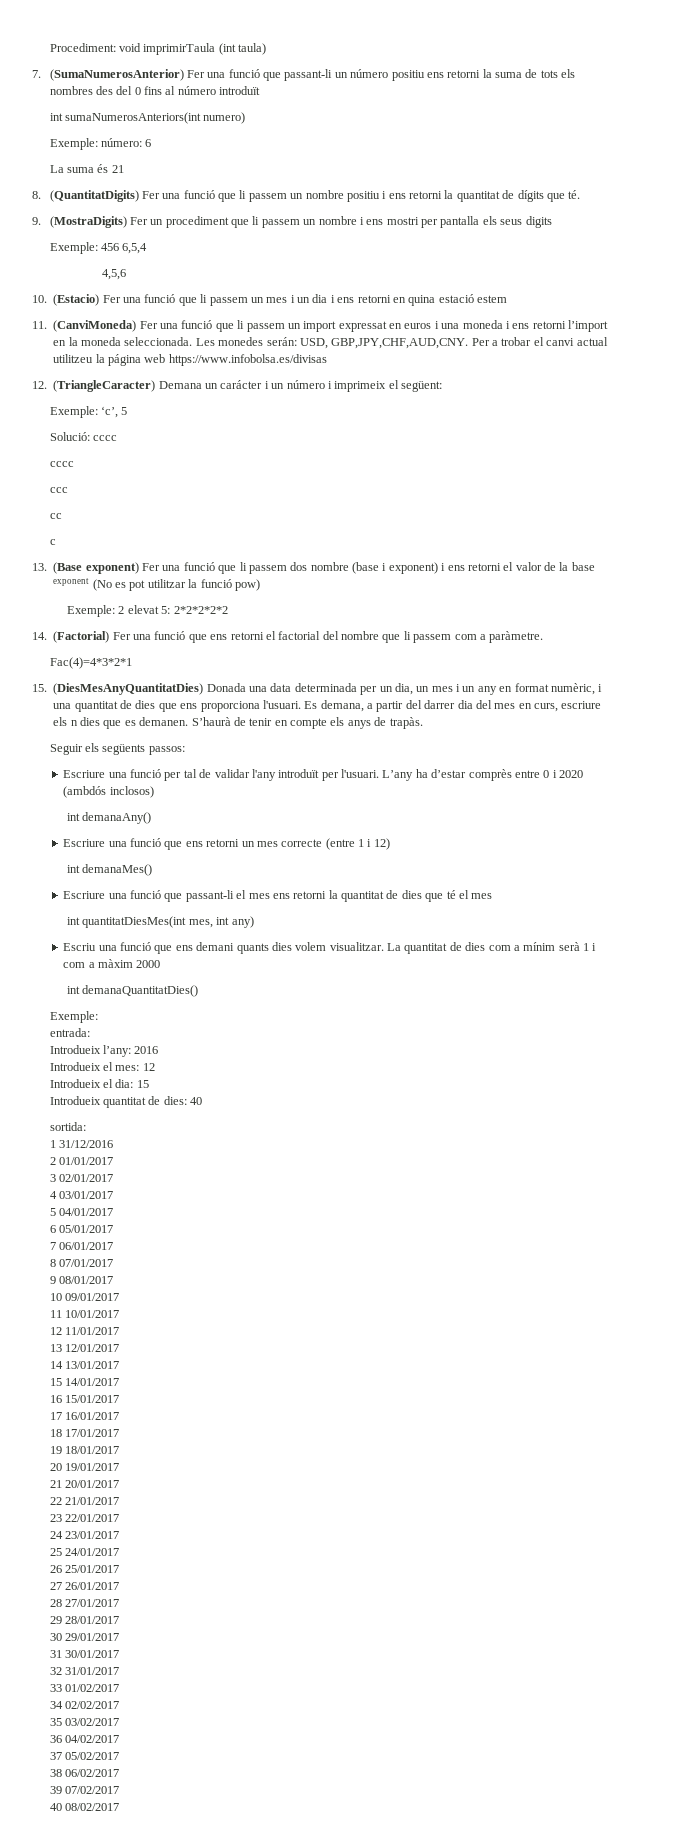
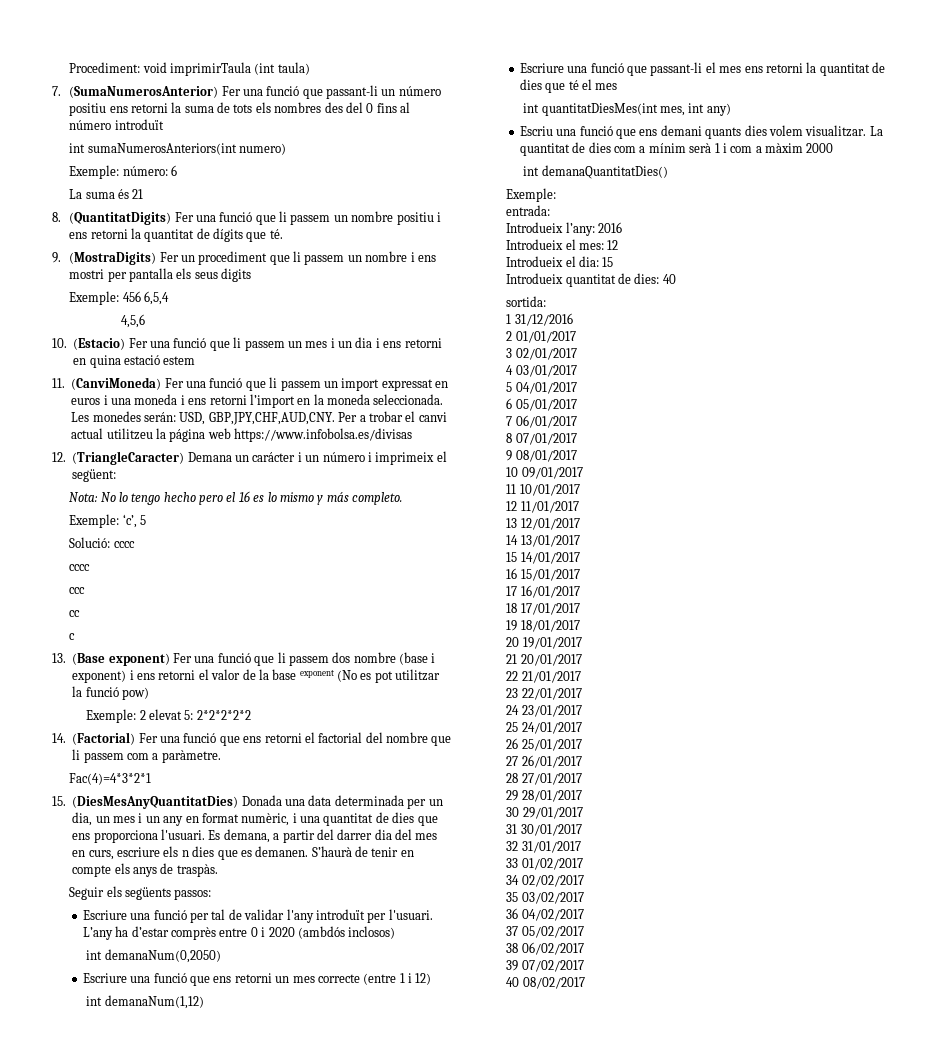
+ Nota: No lo tengo hecho pero el 16 es lo mismo y más completo.
- S’haurà de tenir en compte els anys de trapàs.
+ S’haurà de tenir en compte els anys de traspàs.
- int demanaAny()
+ int demanaNum(0,2050)
- int demanaMes()
+ int demanaNum(1,12)

